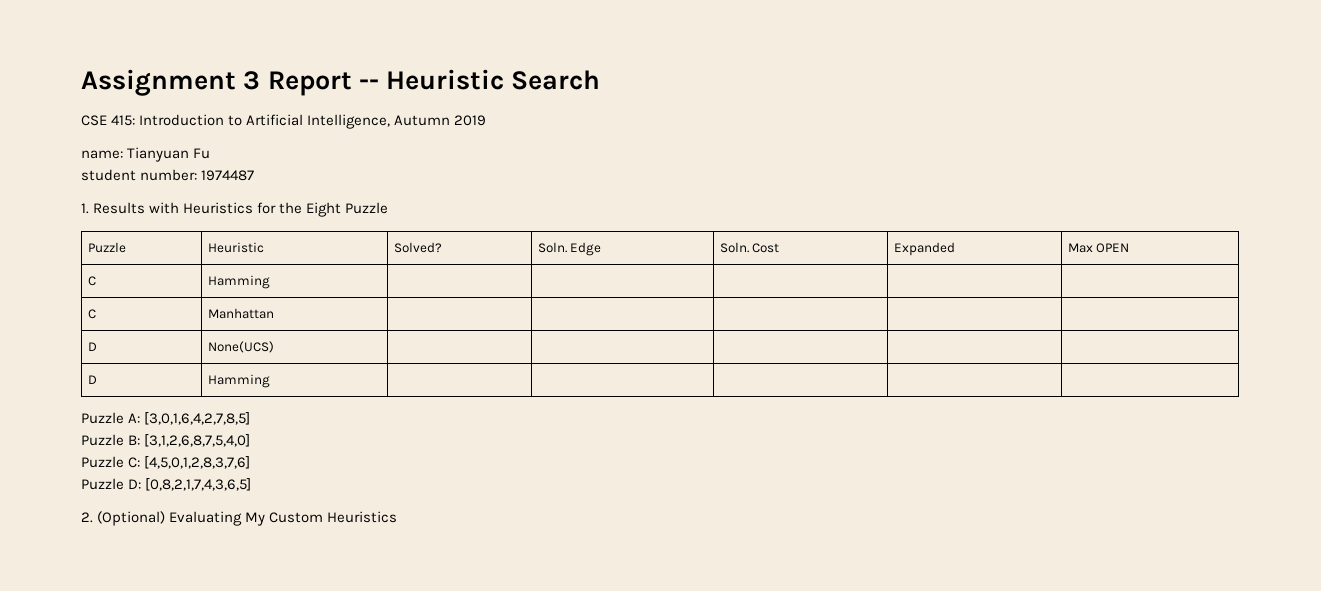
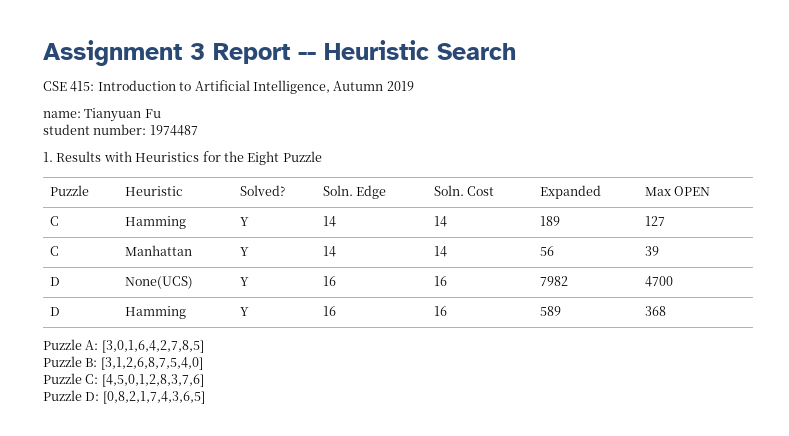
- C | Hamming | | | | |
- C | Manhattan | | | | |
- D | None(UCS) | | | | |
- D | Hamming | | | | |
+ C | Hamming | Y | 14 | 14 | 189 | 127
+ C | Manhattan | Y | 14 | 14 | 56 | 39
+ D | None(UCS) | Y | 16 | 16 | 7982 | 4700
+ D | Hamming | Y | 16 | 16 | 589 | 368
- 2. (Optional) Evaluating My Custom Heuristics

